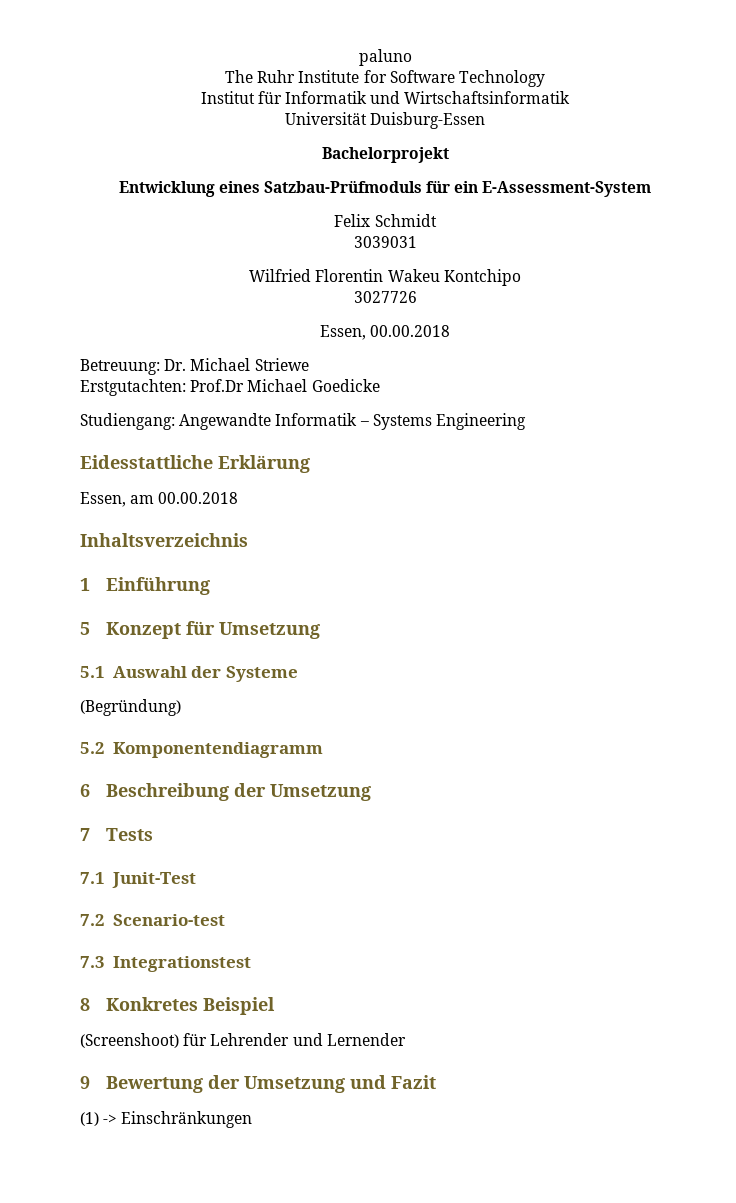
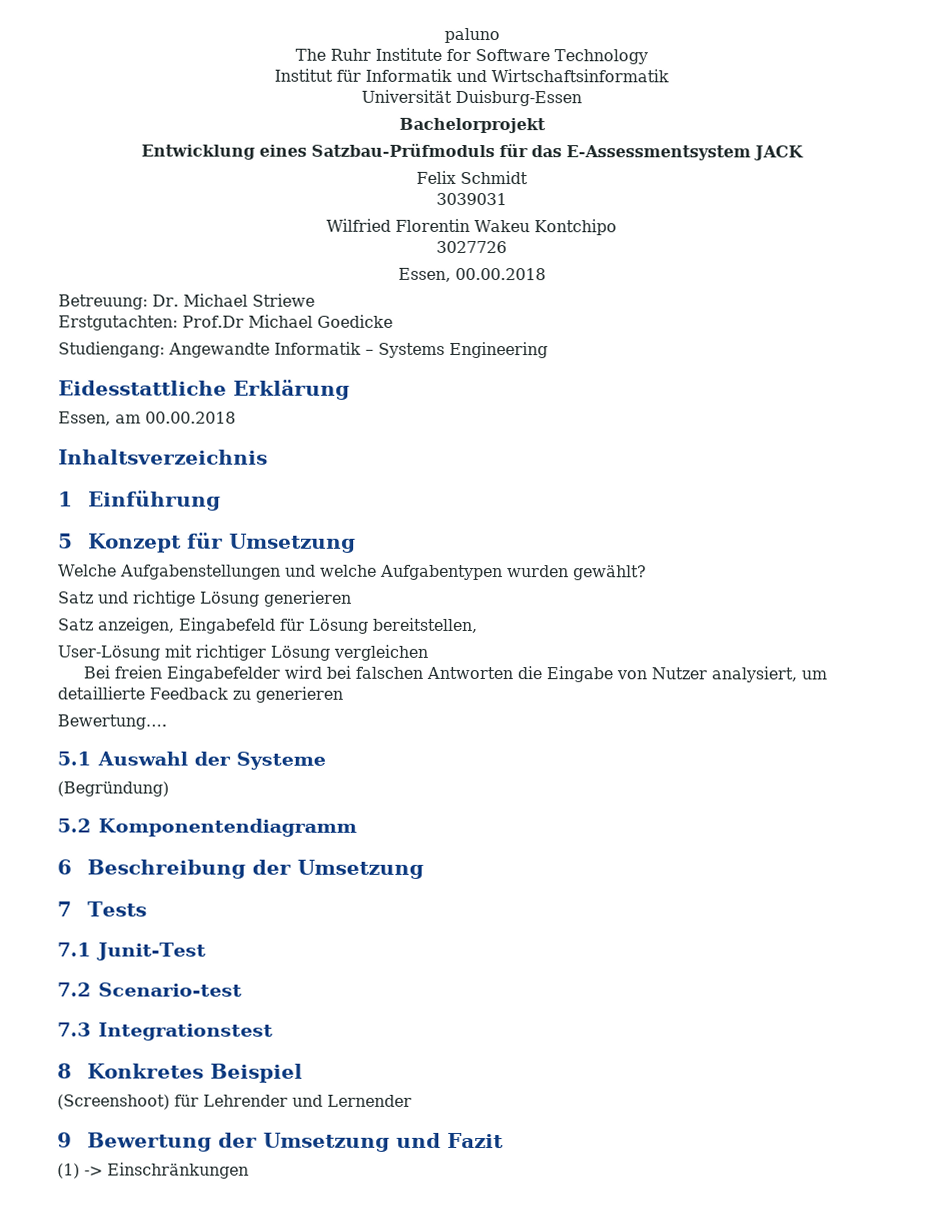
- Entwicklung eines Satzbau-Prüfmoduls für ein E-Assessment-System
+ Entwicklung eines Satzbau-Prüfmoduls für das E-Assessmentsystem JACK
+ Welche Aufgabenstellungen und welche Aufgabentypen wurden gewählt?
+ Satz und richtige Lösung generieren
+ Satz anzeigen, Eingabefeld für Lösung bereitstellen,
+ User-Lösung mit richtiger Lösung vergleichen
+ Bei freien Eingabefelder wird bei falschen Antworten die Eingabe von Nutzer analysiert, um detaillierte Feedback zu generieren
+ Bewertung….

